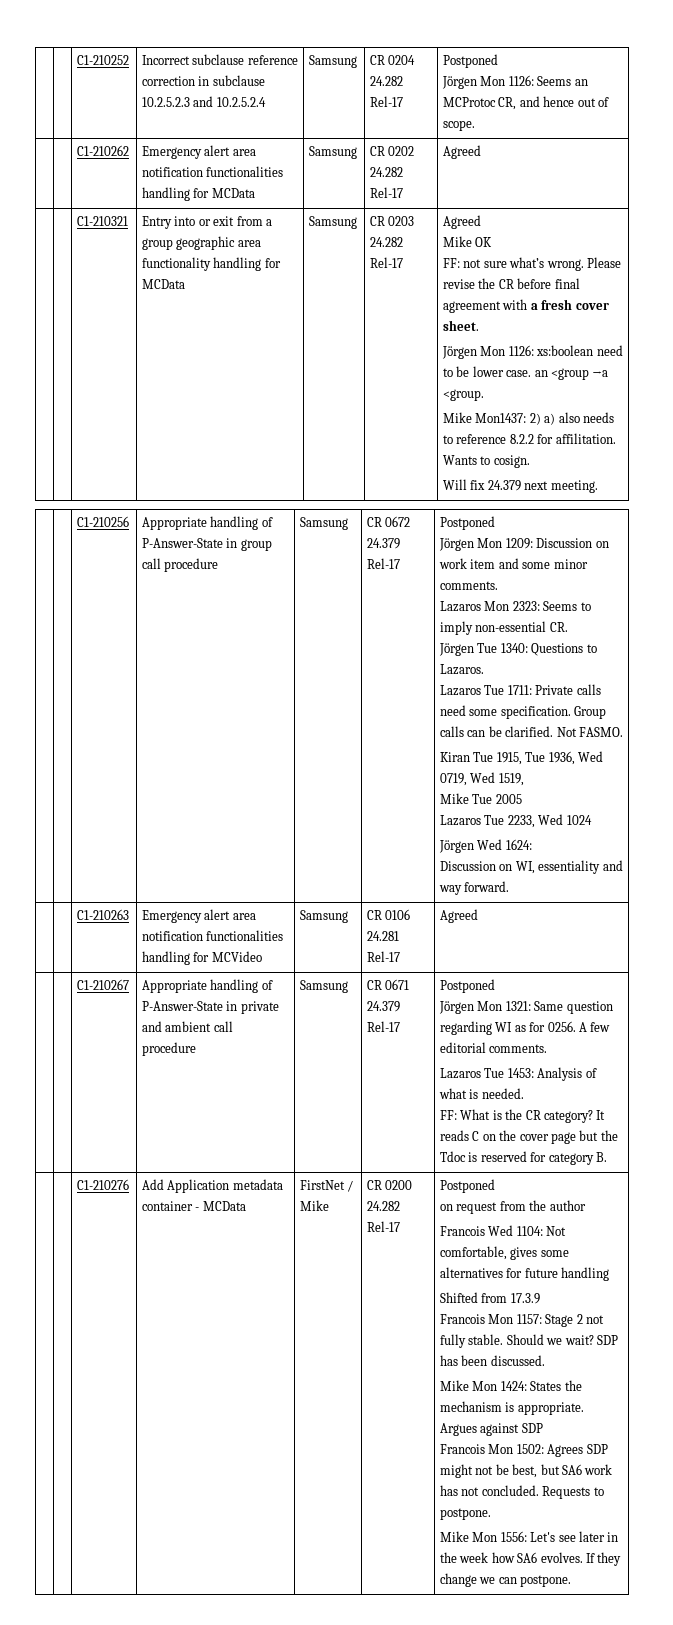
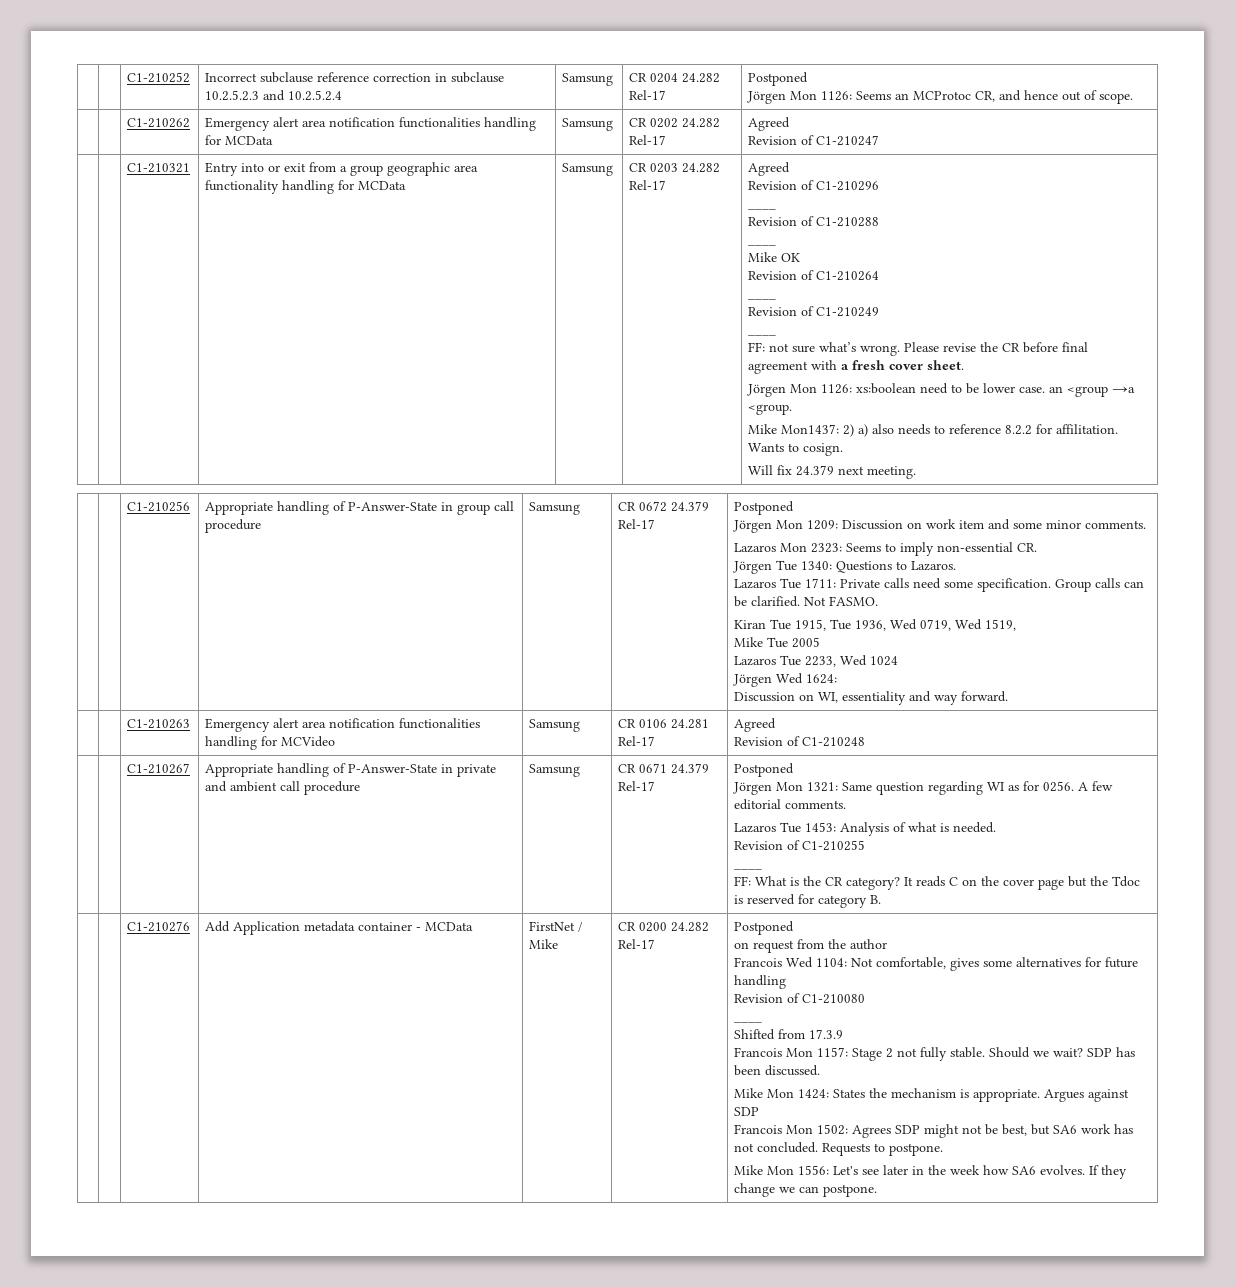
  | | C1-210262 | Emergency alert area notification functionalities handling for MCData | Samsung | CR 0202 24.282 Rel-17 | Agreed
+ Revision of C1-210247
+ Revision of C1-210296
+ ____
+ Revision of C1-210288
+ ____
  Mike OK
+ Revision of C1-210264
+ ____
+ Revision of C1-210249
+ ____
  | | C1-210263 | Emergency alert area notification functionalities handling for MCVideo | Samsung | CR 0106 24.281 Rel-17 | Agreed
+ Revision of C1-210248
+ Revision of C1-210255
+ ____
+ Revision of C1-210080
+ ____

